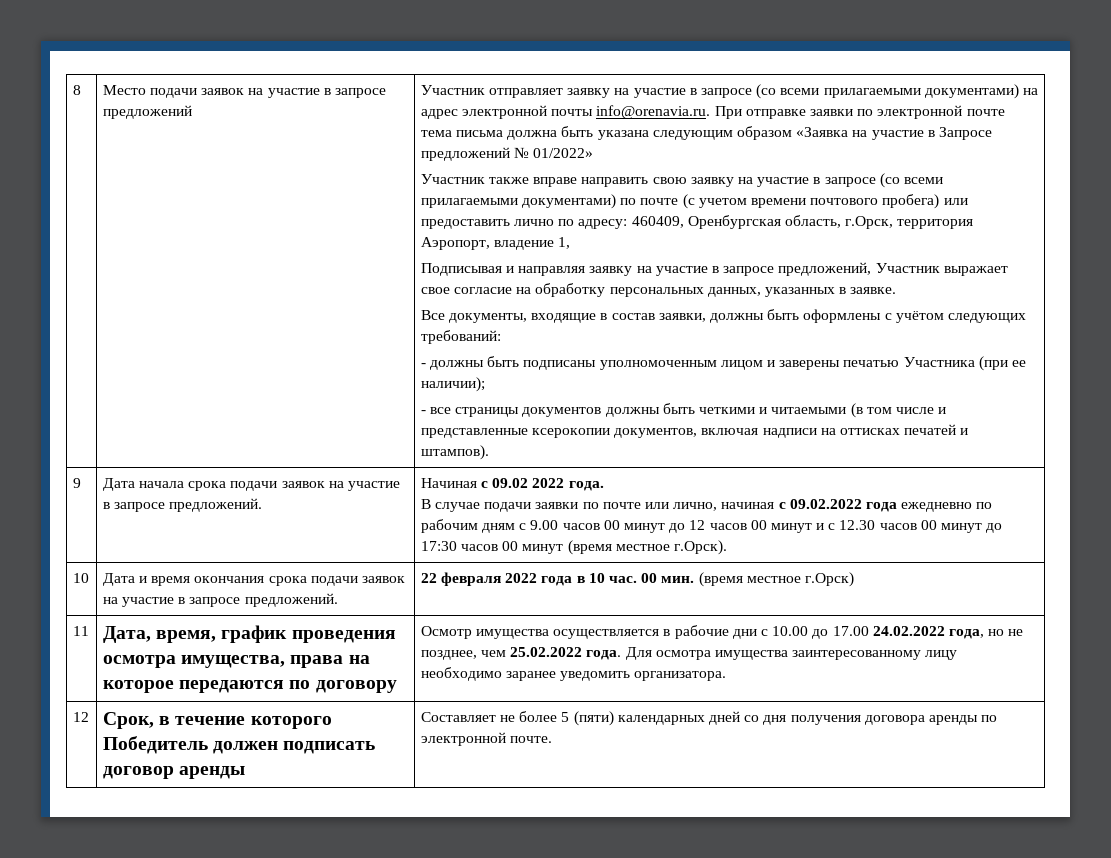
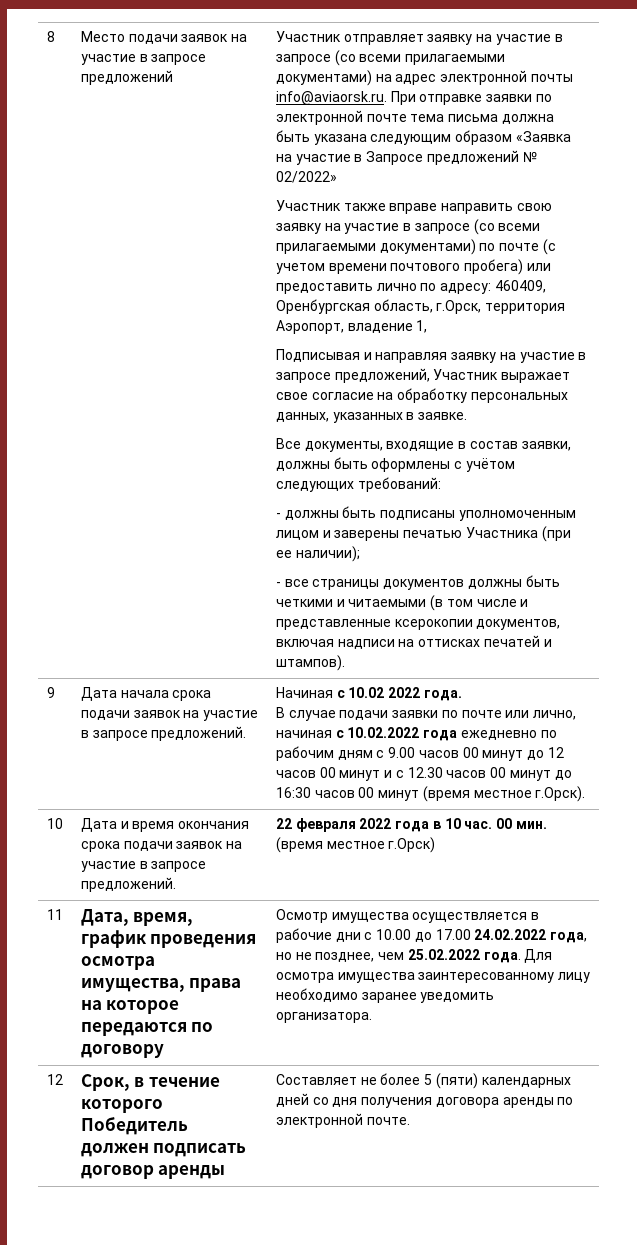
- Участник отправляет заявку на участие в запросе (со всеми прилагаемыми документами) на адрес электронной почты info@orenavia.ru. При отправке заявки по электронной почте тема письма должна быть указана следующим образом «Заявка на участие в Запросе предложений № 01/2022»
+ Участник отправляет заявку на участие в запросе (со всеми прилагаемыми документами) на адрес электронной почты info@aviaorsk.ru. При отправке заявки по электронной почте тема письма должна быть указана следующим образом «Заявка на участие в Запросе предложений № 02/2022»
- Начиная с 09.02 2022 года.
+ Начиная с 10.02 2022 года.
- В случае подачи заявки по почте или лично, начиная с 09.02.2022 года ежедневно по рабочим дням с 9.00 часов 00 минут до 12 часов 00 минут и с 12.30 часов 00 минут до 17:30 часов 00 минут (время местное г.Орск).
+ В случае подачи заявки по почте или лично, начиная с 10.02.2022 года ежедневно по рабочим дням с 9.00 часов 00 минут до 12 часов 00 минут и с 12.30 часов 00 минут до 16:30 часов 00 минут (время местное г.Орск).

